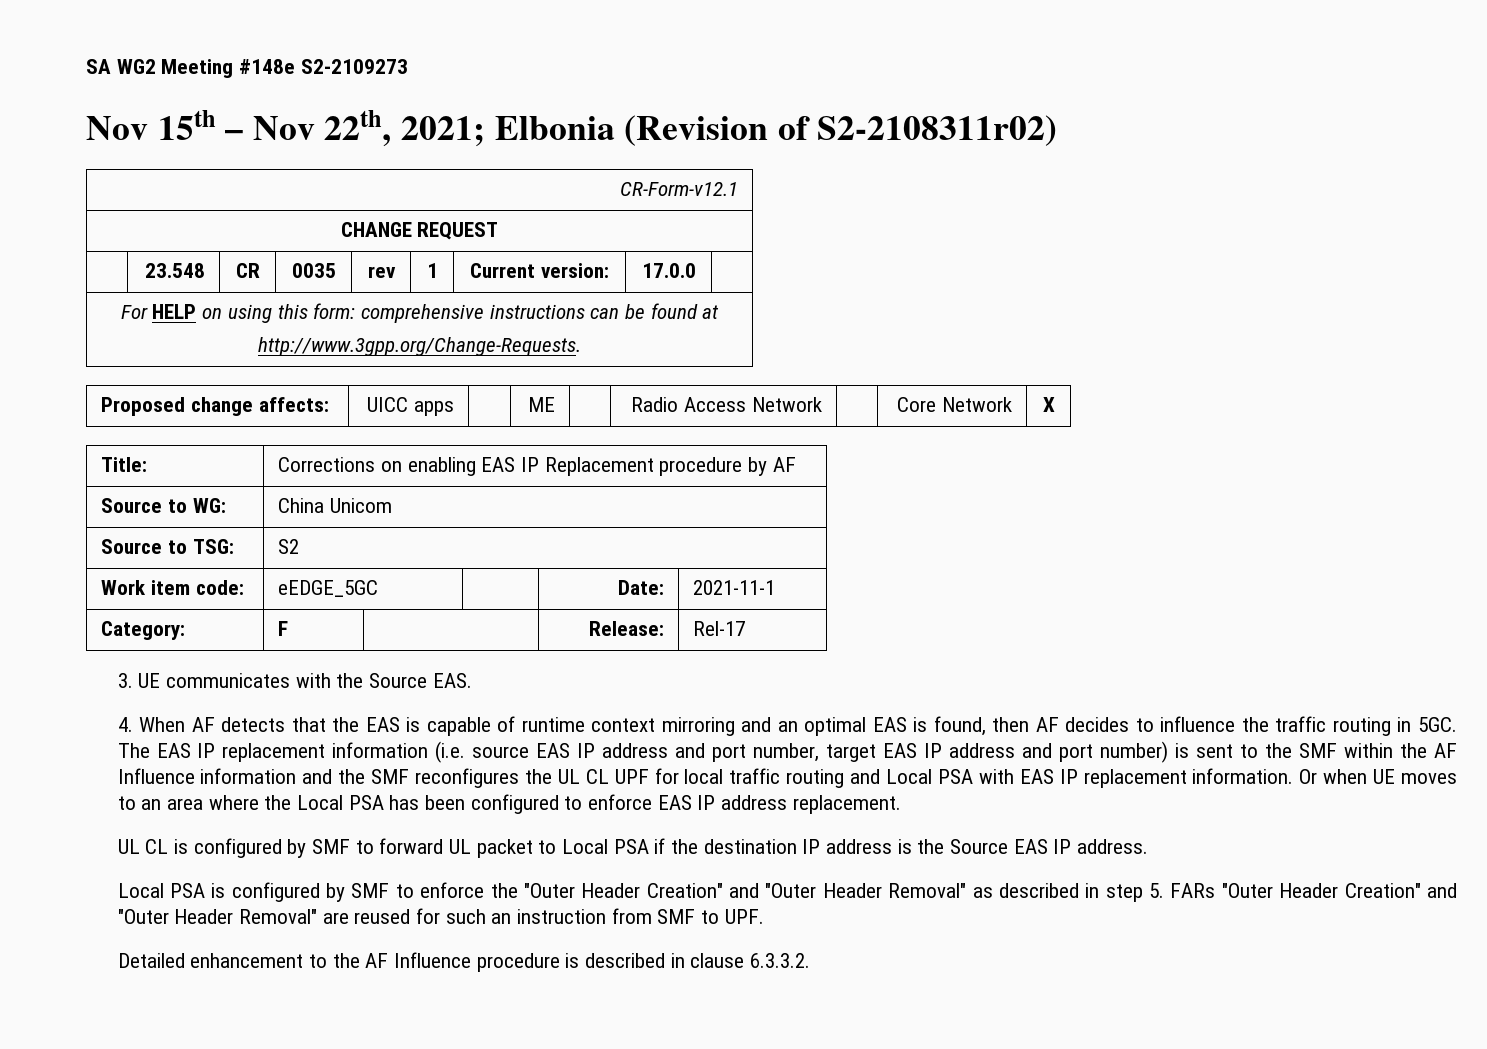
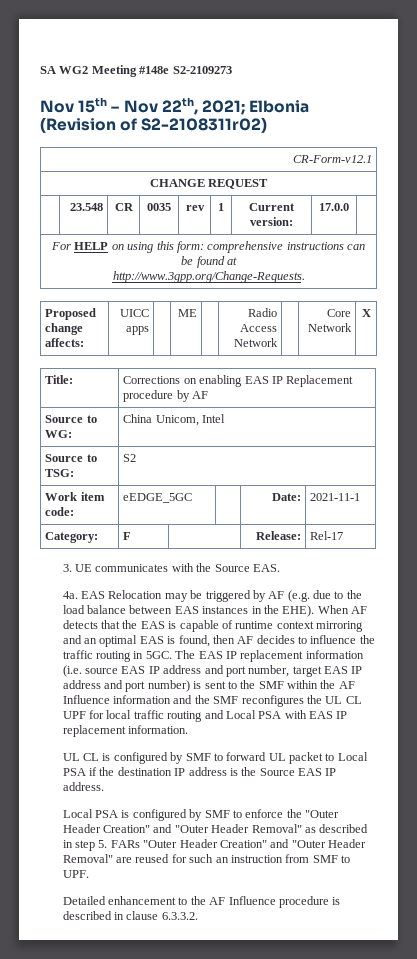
- Source to WG: | China Unicom
+ Source to WG: | China Unicom, Intel
- 4. When AF detects that the EAS is capable of runtime context mirroring and an optimal EAS is found, then AF decides to influence the traffic routing in 5GC.
+ 4a. EAS Relocation may be triggered by AF (e.g. due to the load balance between EAS instances in the EHE). When AF detects that the EAS is capable of runtime context mirroring and an optimal EAS is found, then AF decides to influence the traffic routing in 5GC.
- Or when UE moves to an area where the Local PSA has been configured to enforce EAS IP address replacement.

